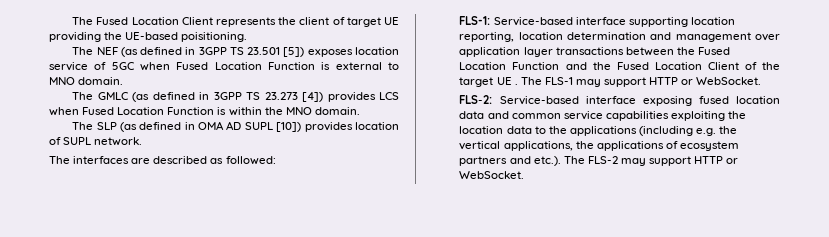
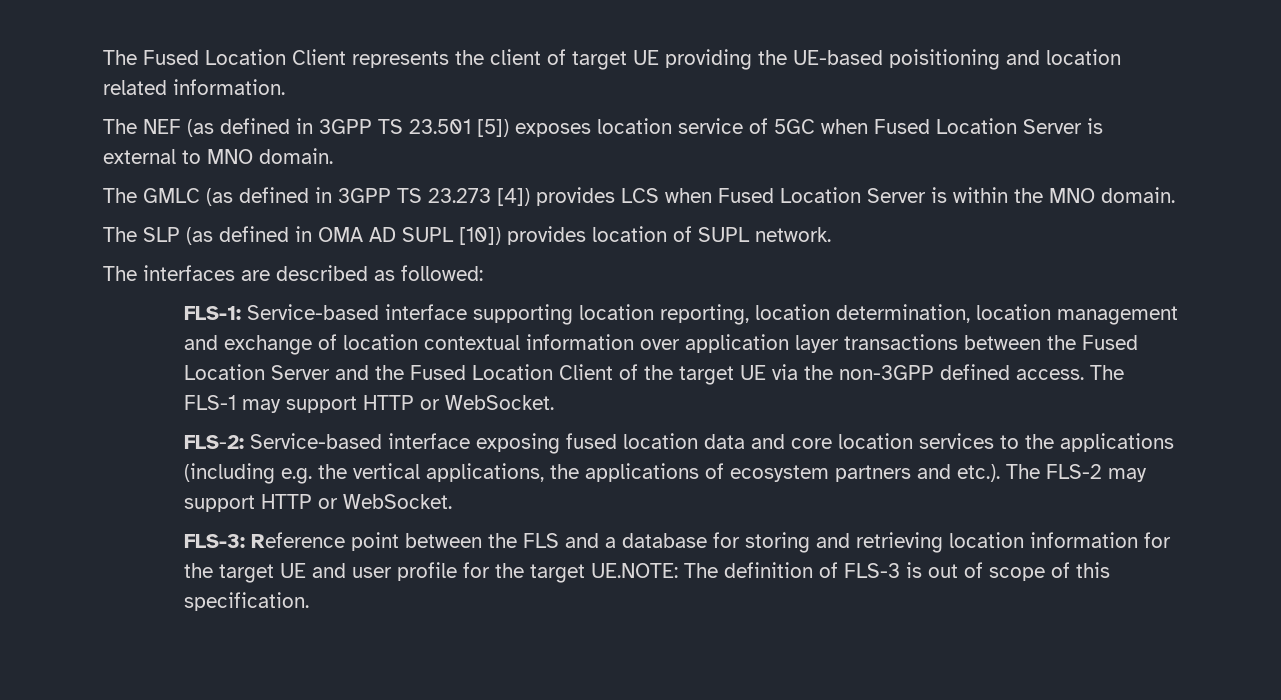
- The Fused Location Client represents the client of target UE providing the UE-based poisitioning.
+ The Fused Location Client represents the client of target UE providing the UE-based poisitioning and location related information.
- The NEF (as defined in 3GPP TS 23.501 [5]) exposes location service of 5GC when Fused Location Function is external to MNO domain.
+ The NEF (as defined in 3GPP TS 23.501 [5]) exposes location service of 5GC when Fused Location Server is external to MNO domain.
- The GMLC (as defined in 3GPP TS 23.273 [4]) provides LCS when Fused Location Function is within the MNO domain.
+ The GMLC (as defined in 3GPP TS 23.273 [4]) provides LCS when Fused Location Server is within the MNO domain.
- FLS-1: Service-based interface supporting location reporting, location determination and management over application layer transactions between the Fused Location Function and the Fused Location Client of the target UE .
+ FLS-1: Service-based interface supporting location reporting, location determination, location management and exchange of location contextual information over application layer transactions between the Fused Location Server and the Fused Location Client of the target UE via the non-3GPP defined access.
- FLS-2: Service-based interface exposing fused location data and common service capabilities exploiting the location data to the applications (including e.g. the vertical applications, the applications of ecosystem partners and etc.). The FLS-2 may support HTTP or WebSocket.
+ FLS-2: Service-based interface exposing fused location data and core location services to the applications (including e.g. the vertical applications, the applications of ecosystem partners and etc.). The FLS-2 may support HTTP or WebSocket.
+ FLS-3: Reference point between the FLS and a database for storing and retrieving location information for the target UE and user profile for the target UE.NOTE: The definition of FLS-3 is out of scope of this specification.

